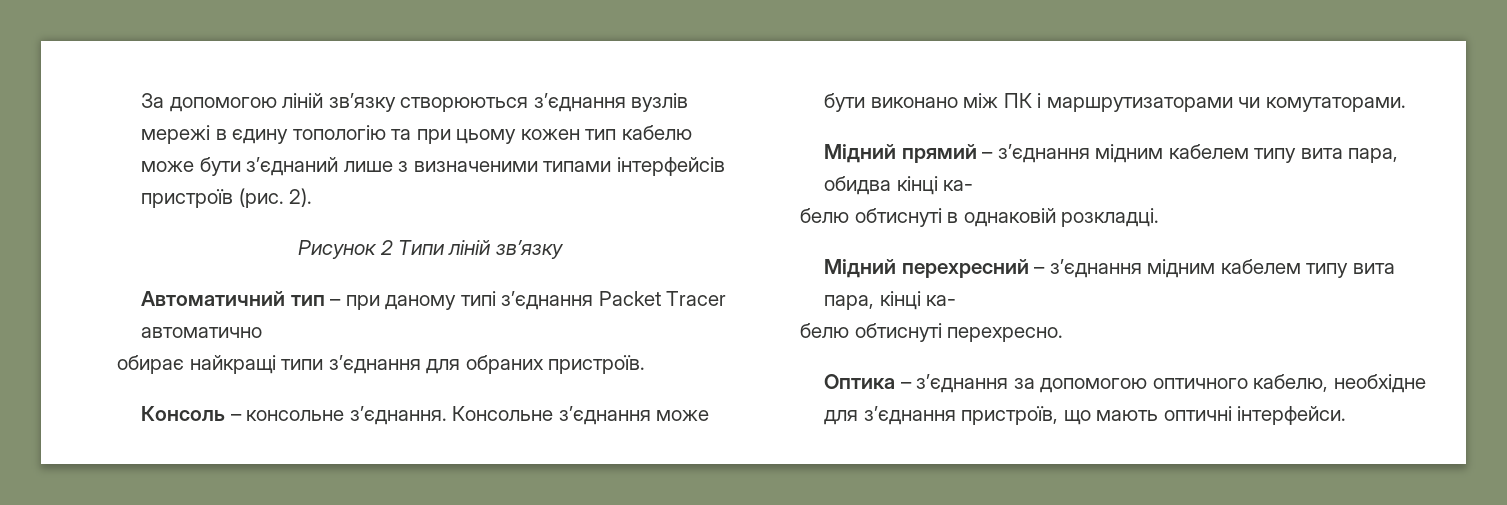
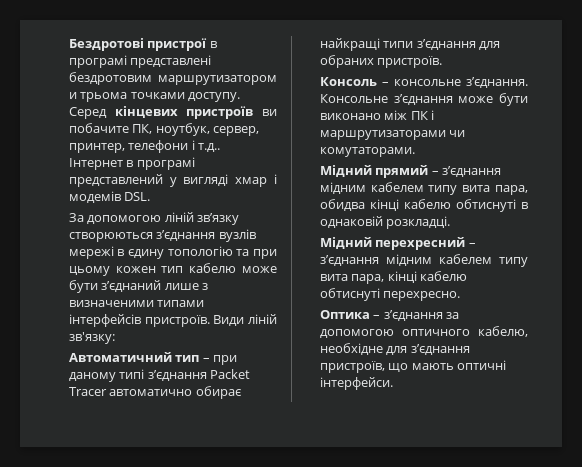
+ Бездротові пристрої в програмі представлені бездротовим маршрутизатором и трьома точками доступу. Серед кінцевих пристроїв ви побачите ПК, ноутбук, сервер, принтер, телефони і т.д.. Інтернет в програмі представлений у вигляді хмар і модемів DSL.
- За допомогою ліній зв’язку створюються з’єднання вузлів мережі в єдину топологію та при цьому кожен тип кабелю може бути з’єднаний лише з визначеними типами інтерфейсів пристроїв (рис. 2).
- Рисунок 2 Типи ліній зв’язку
+ За допомогою ліній зв’язку створюються з’єднання вузлів мережі в єдину топологію та при цьому кожен тип кабелю може бути з’єднаний лише з визначеними типами інтерфейсів пристроїв. Види ліній зв'язку:
- Автоматичний тип – при даному типі з’єднання Packet Tracer автоматично
- обирає найкращі типи з’єднання для обраних пристроїв.
+ Автоматичний тип – при даному типі з’єднання Packet Tracer автоматично обирає найкращі типи з’єднання для обраних пристроїв.
- Мідний прямий – з’єднання мідним кабелем типу вита пара, обидва кінці ка-
- белю обтиснуті в однаковій розкладці.
+ Мідний прямий – з’єднання мідним кабелем типу вита пара, обидва кінці кабелю обтиснуті в однаковій розкладці.
- Мідний перехресний – з’єднання мідним кабелем типу вита пара, кінці ка-
- белю обтиснуті перехресно.
+ Мідний перехресний – з’єднання мідним кабелем типу вита пара, кінці кабелю обтиснуті перехресно.

